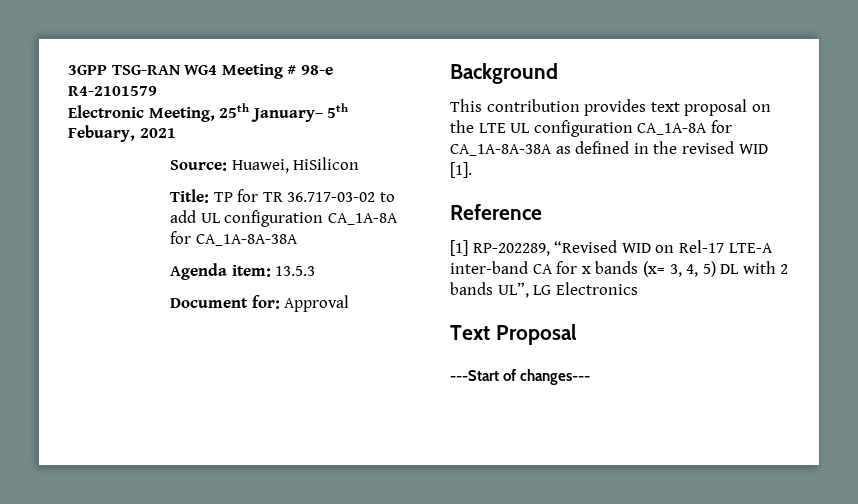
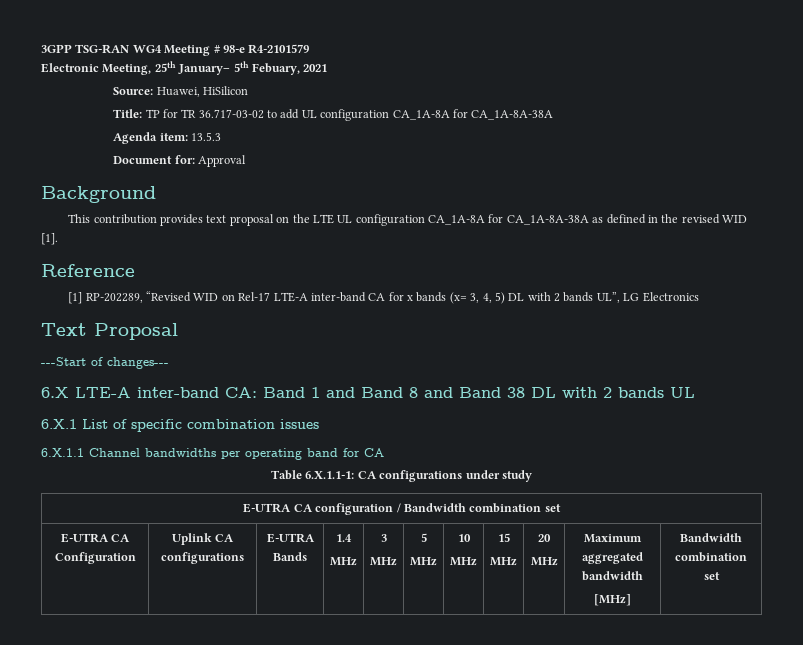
+ 6.X LTE-A inter-band CA: Band 1 and Band 8 and Band 38 DL with 2 bands UL
+ 6.X.1 List of specific combination issues
+ 6.X.1.1 Channel bandwidths per operating band for CA
+ Table 6.X.1.1-1: CA configurations under study
+ E-UTRA CA configuration / Bandwidth combination set
+ E-UTRA CA Configuration | Uplink CA configurations | E-UTRA Bands | 1.4
+ MHz | 3
+ MHz | 5
+ MHz | 10
+ MHz | 15
+ MHz | 20
+ MHz | Maximum aggregated bandwidth
+ [MHz] | Bandwidth combination set

